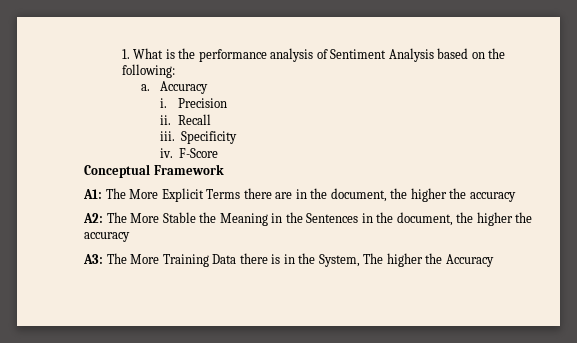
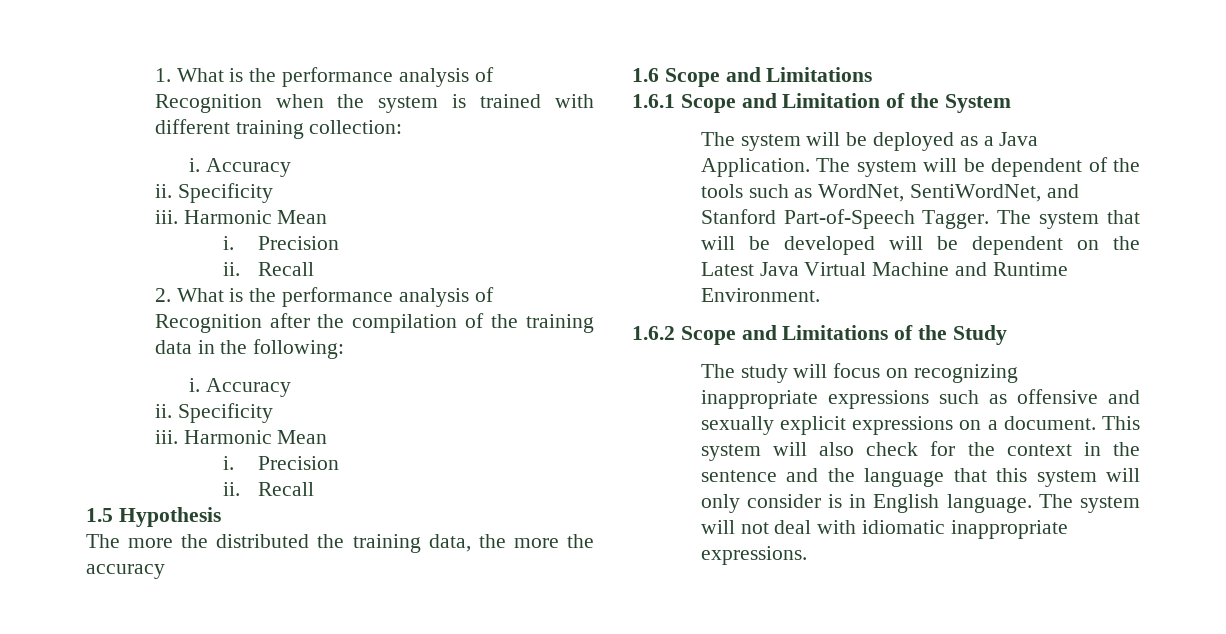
- 1. What is the performance analysis of Sentiment Analysis based on the following:
- a. Accuracy
+ 1. What is the performance analysis of Recognition when the system is trained with different training collection:
+ i. Accuracy
+ ii. Specificity
+ iii. Harmonic Mean
  i. Precision
  ii. Recall
- iii. Specificity
- iv. F-Score
- Conceptual Framework
- A1: The More Explicit Terms there are in the document, the higher the accuracy
- A2: The More Stable the Meaning in the Sentences in the document, the higher the accuracy
- A3: The More Training Data there is in the System, The higher the Accuracy
+ 2. What is the performance analysis of Recognition after the compilation of the training data in the following:
+ i. Accuracy
+ ii. Specificity
+ iii. Harmonic Mean
+ i. Precision
+ ii. Recall
+ 1.5 Hypothesis
+ The more the distributed the training data, the more the accuracy
+ 1.6 Scope and Limitations
+ 1.6.1 Scope and Limitation of the System
+ The system will be deployed as a Java Application. The system will be dependent of the tools such as WordNet, SentiWordNet, and Stanford Part-of-Speech Tagger. The system that will be developed will be dependent on the Latest Java Virtual Machine and Runtime Environment.
+ 1.6.2 Scope and Limitations of the Study
+ The study will focus on recognizing inappropriate expressions such as offensive and sexually explicit expressions on a document. This system will also check for the context in the sentence and the language that this system will only consider is in English language. The system will not deal with idiomatic inappropriate expressions.

